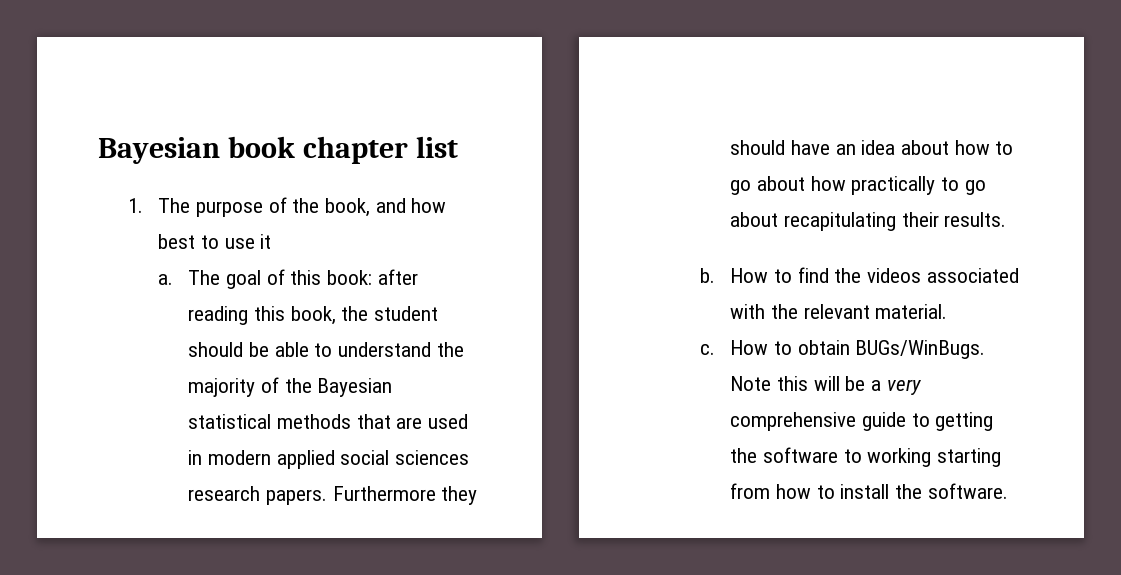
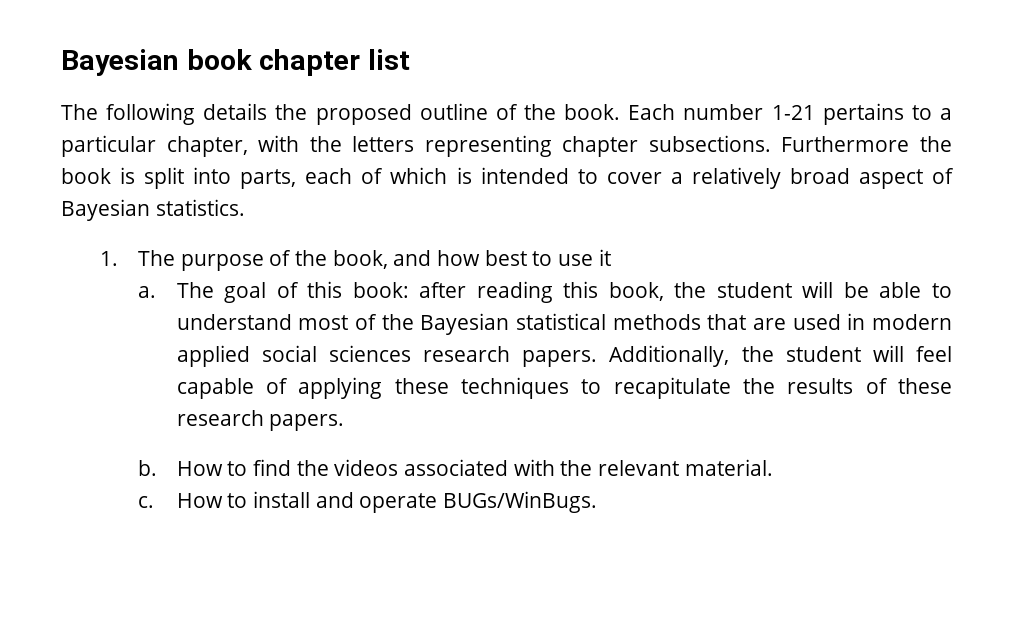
+ The following details the proposed outline of the book. Each number 1-21 pertains to a particular chapter, with the letters representing chapter subsections. Furthermore the book is split into parts, each of which is intended to cover a relatively broad aspect of Bayesian statistics.
- The goal of this book: after reading this book, the student should be able to understand the majority of the Bayesian statistical methods that are used in modern applied social sciences research papers.
+ The goal of this book: after reading this book, the student will be able to understand most of the Bayesian statistical methods that are used in modern applied social sciences research papers.
- Furthermore they should have an idea about how to go about how practically to go about recapitulating their results.
+ Additionally, the student will feel capable of applying these techniques to recapitulate the results of these research papers.
- How to obtain BUGs/WinBugs. Note this will be a very comprehensive guide to getting the software to working starting from how to install the software.
+ How to install and operate BUGs/WinBugs.

